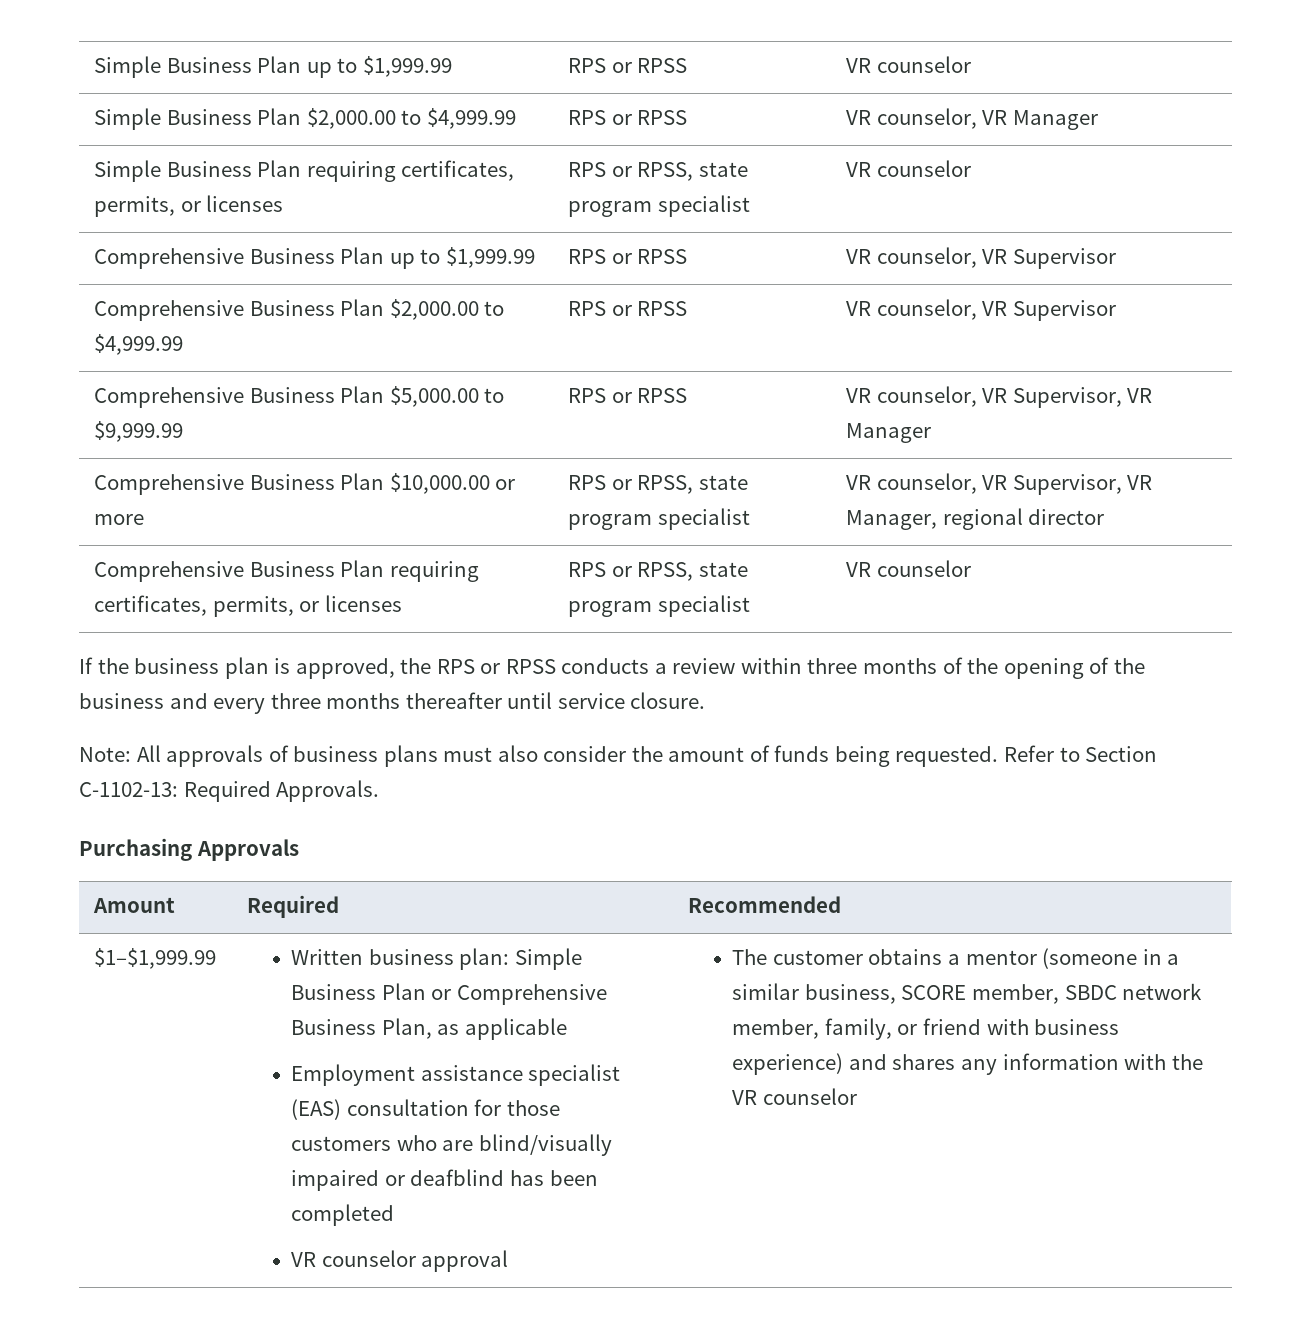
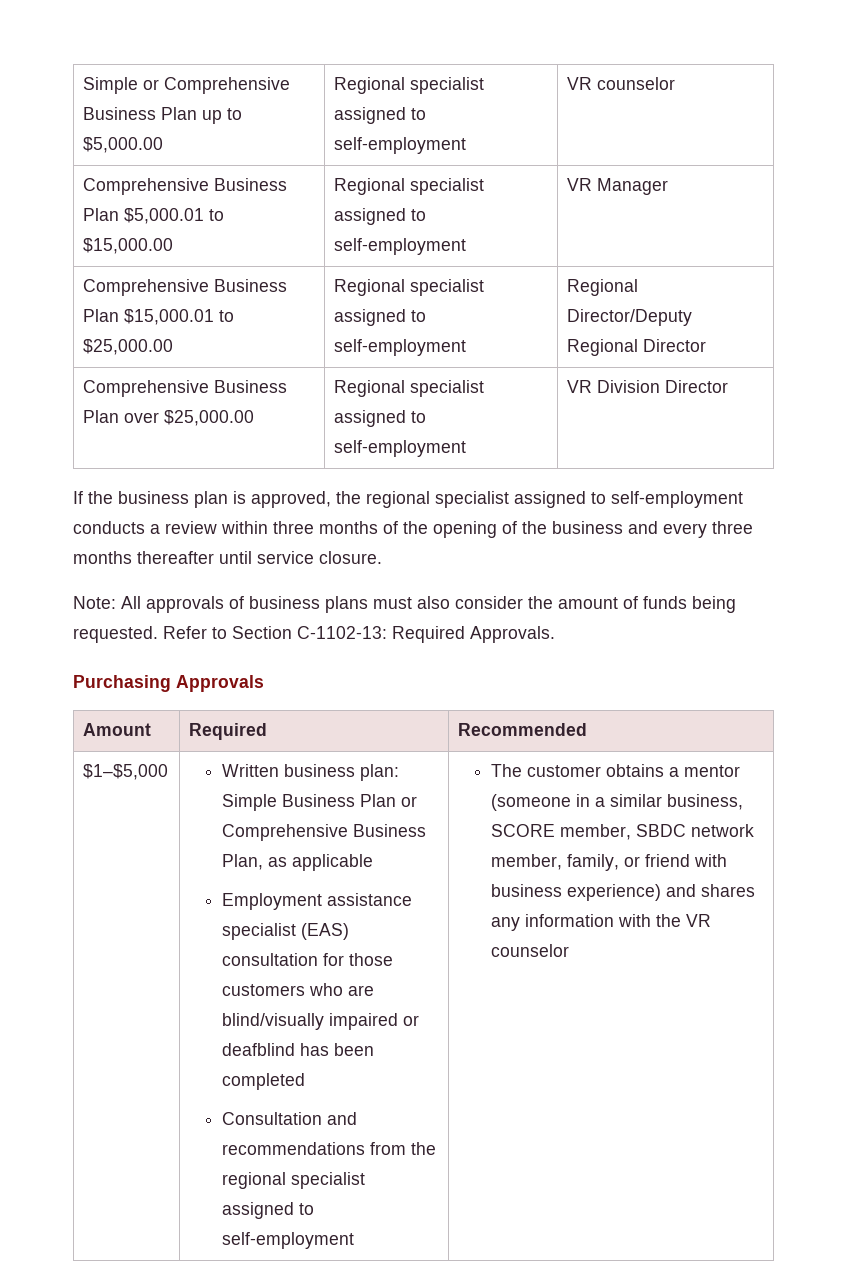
- Simple Business Plan up to $1,999.99 | RPS or RPSS | VR counselor
- Simple Business Plan $2,000.00 to $4,999.99 | RPS or RPSS | VR counselor, VR Manager
- Simple Business Plan requiring certificates, permits, or licenses | RPS or RPSS, state program specialist | VR counselor
+ Simple or Comprehensive Business Plan up to $5,000.00 | Regional specialist assigned to self-employment | VR counselor
- Comprehensive Business Plan up to $1,999.99 | RPS or RPSS | VR counselor, VR Supervisor
- Comprehensive Business Plan $2,000.00 to $4,999.99 | RPS or RPSS | VR counselor, VR Supervisor
- Comprehensive Business Plan $5,000.00 to $9,999.99 | RPS or RPSS | VR counselor, VR Supervisor, VR Manager
- Comprehensive Business Plan $10,000.00 or more | RPS or RPSS, state program specialist | VR counselor, VR Supervisor, VR Manager, regional director
- Comprehensive Business Plan requiring certificates, permits, or licenses | RPS or RPSS, state program specialist | VR counselor
+ Comprehensive Business Plan $5,000.01 to $15,000.00 | Regional specialist assigned to self-employment | VR Manager
+ Comprehensive Business Plan $15,000.01 to $25,000.00 | Regional specialist assigned to self-employment | Regional Director/Deputy Regional Director
+ Comprehensive Business Plan over $25,000.00 | Regional specialist assigned to self-employment | VR Division Director
- If the business plan is approved, the RPS or RPSS conducts a review within three months of the opening of the business and every three months thereafter until service closure.
+ If the business plan is approved, the regional specialist assigned to self-employment conducts a review within three months of the opening of the business and every three months thereafter until service closure.
- $1–$1,999.99
+ $1–$5,000
- VR counselor approval
+ Consultation and recommendations from the regional specialist assigned to self-employment

